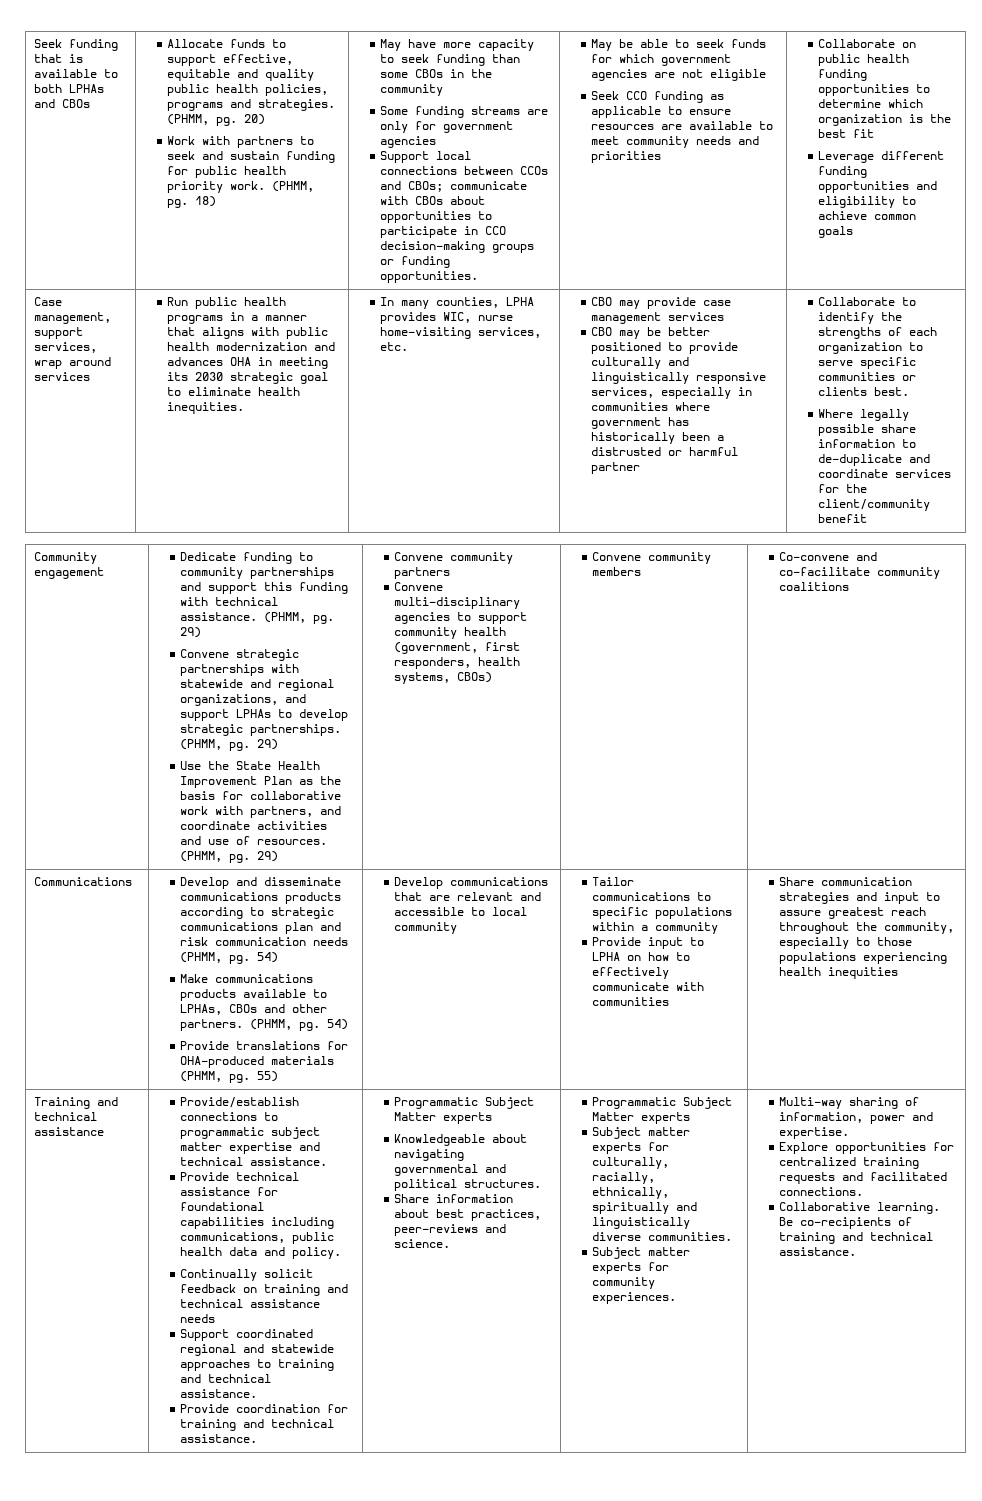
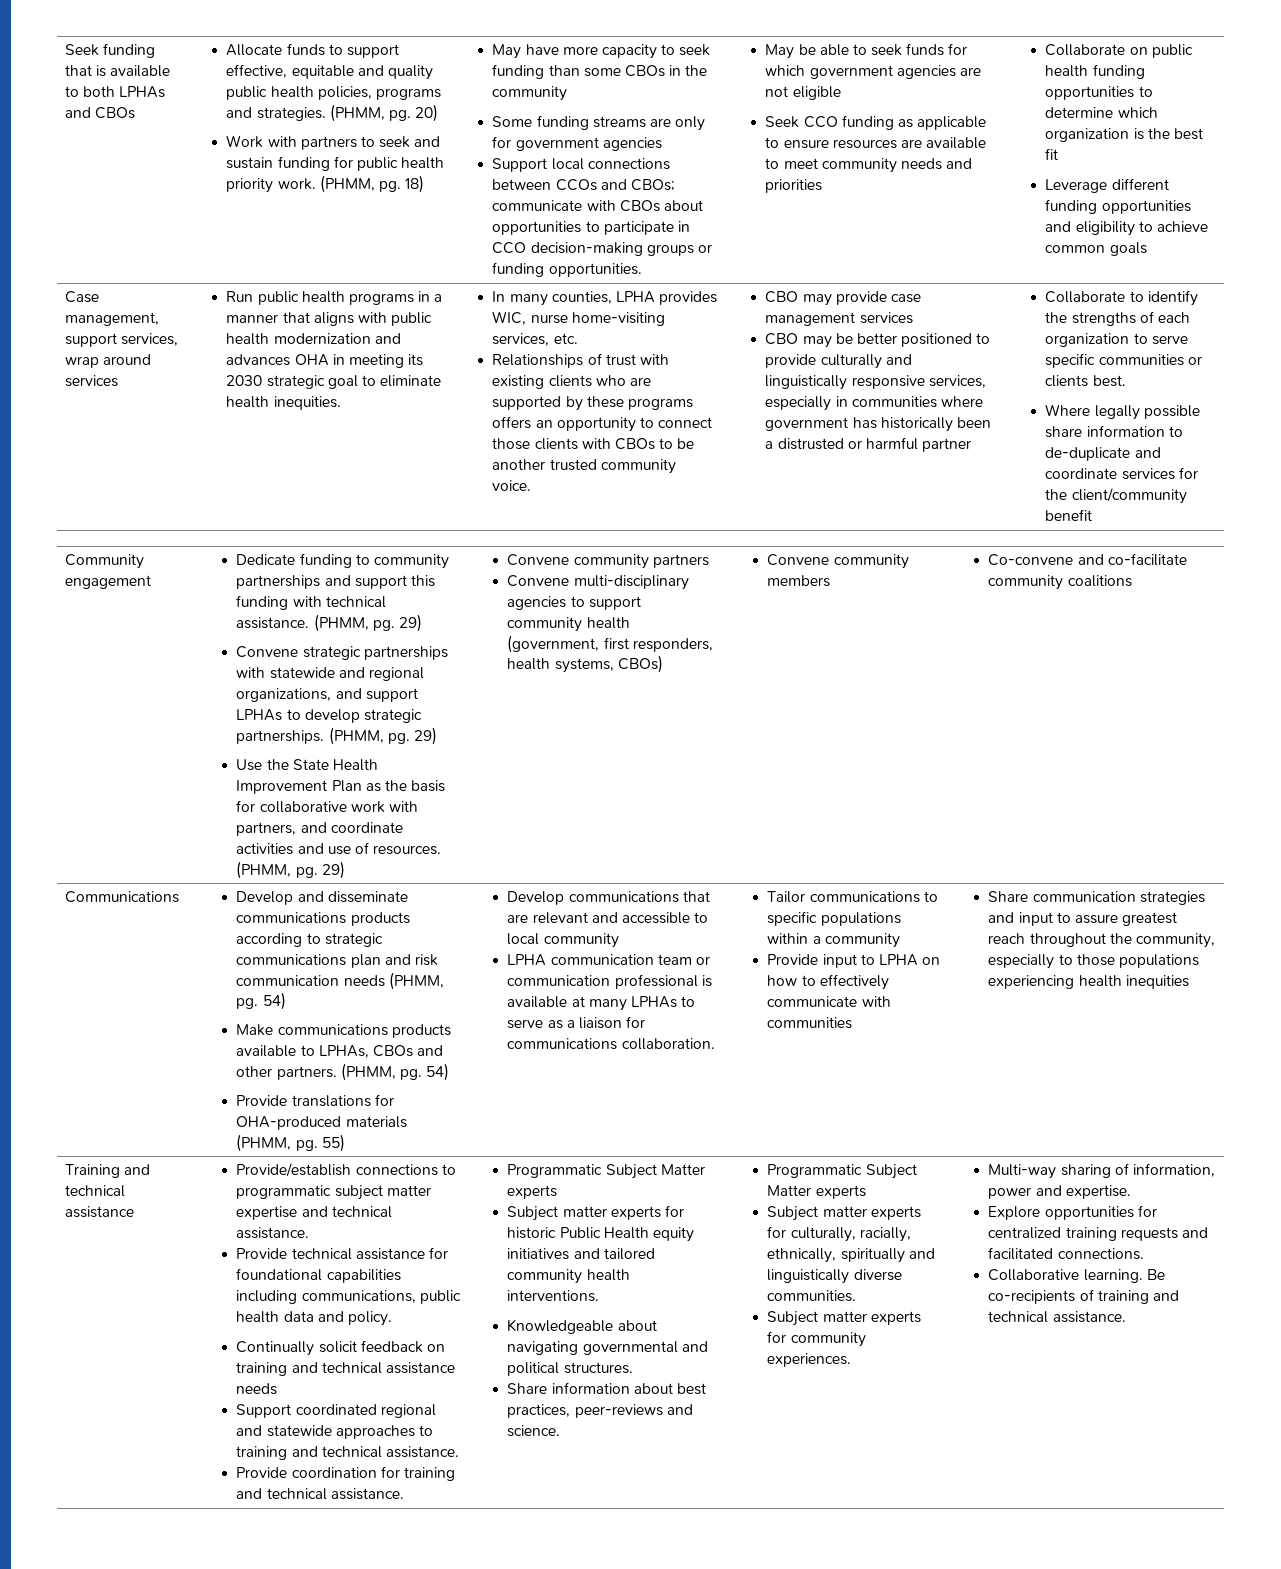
+ Relationships of trust with existing clients who are supported by these programs offers an opportunity to connect those clients with CBOs to be another trusted community voice.
+ LPHA communication team or communication professional is available at many LPHAs to serve as a liaison for communications collaboration.
+ Subject matter experts for historic Public Health equity initiatives and tailored community health interventions.

